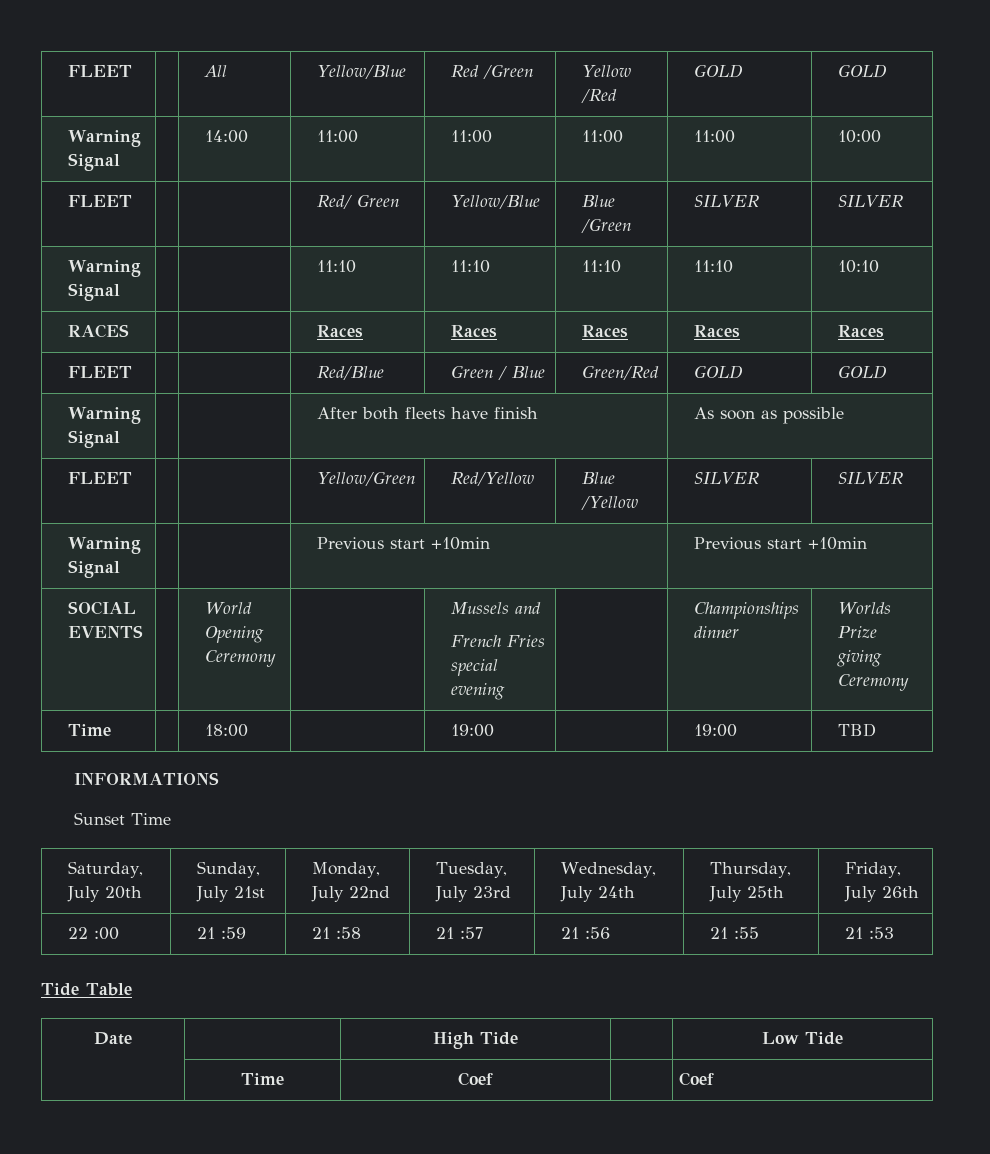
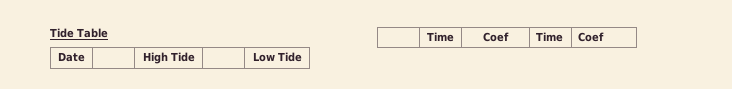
- FLEET | | All | Yellow/Blue | Red /Green | Yellow /Red | GOLD | GOLD
- Warning Signal | | 14:00 | 11:00 | 11:00 | 11:00 | 11:00 | 10:00
- FLEET | | | Red/ Green | Yellow/Blue | Blue /Green | SILVER | SILVER
- Warning Signal | | | 11:10 | 11:10 | 11:10 | 11:10 | 10:10
- RACES | | | Races | Races | Races | Races | Races
- FLEET | | | Red/Blue | Green / Blue | Green/Red | GOLD | GOLD
- Warning Signal | | | After both fleets have finish | As soon as possible
- FLEET | | | Yellow/Green | Red/Yellow | Blue /Yellow | SILVER | SILVER
- Warning Signal | | | Previous start +10min | Previous start +10min
- SOCIAL EVENTS | | World Opening Ceremony | | Mussels and
- French Fries special evening | | Championships dinner | Worlds Prize giving Ceremony
- Time | | 18:00 | | 19:00 | | 19:00 | TBD
- INFORMATIONS
- Sunset Time
- Saturday, July 20th | Sunday, July 21st | Monday, July 22nd | Tuesday, July 23rd | Wednesday, July 24th | Thursday, July 25th | Friday, July 26th
- 22 :00 | 21 :59 | 21 :58 | 21 :57 | 21 :56 | 21 :55 | 21 :53
- | Time | Coef | | Coef
+ | Time | Coef | Time | Coef

